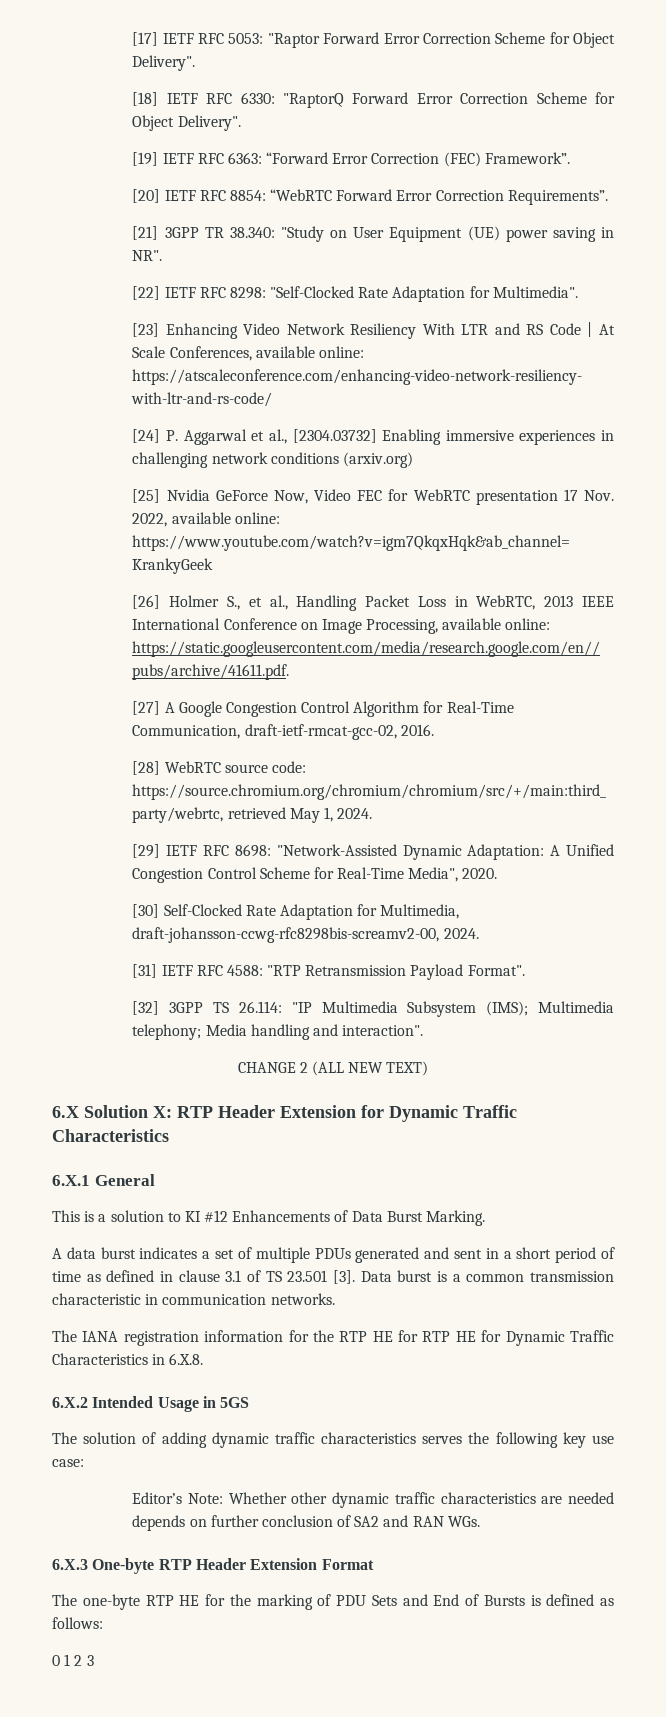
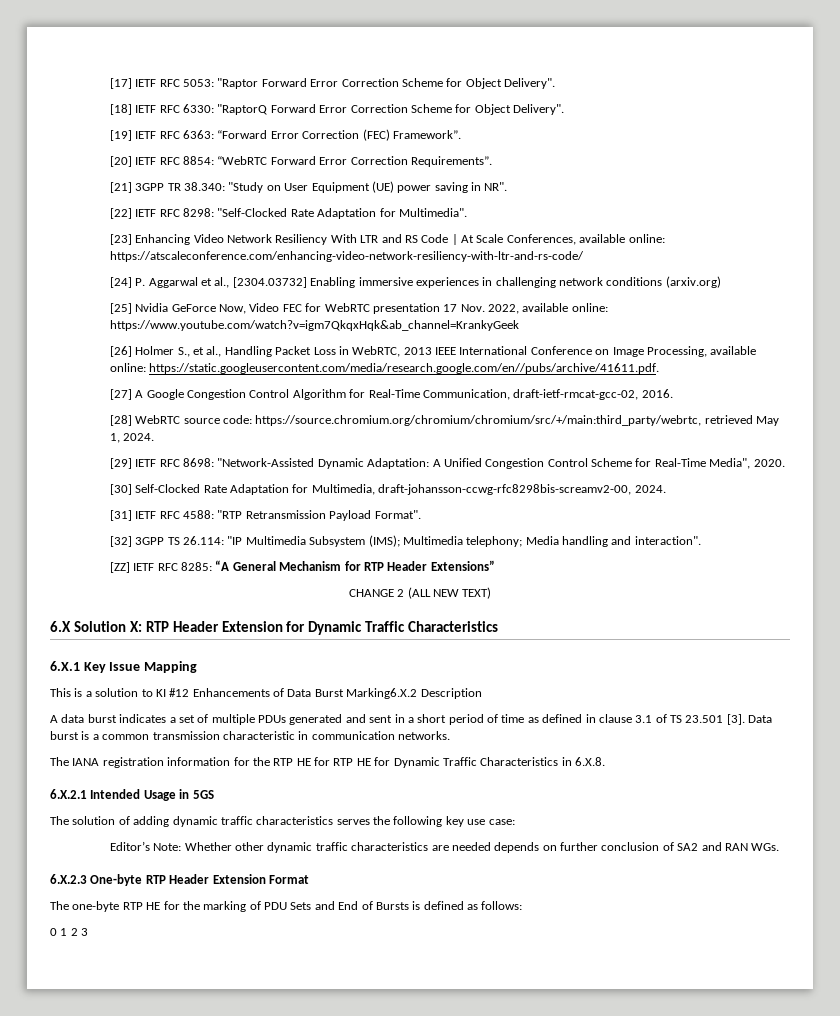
+ [ZZ] IETF RFC 8285: “A General Mechanism for RTP Header Extensions”
- 6.X.1 General
+ 6.X.1 Key Issue Mapping
- This is a solution to KI #12 Enhancements of Data Burst Marking.
+ This is a solution to KI #12 Enhancements of Data Burst Marking6.X.2 Description
- 6.X.2 Intended Usage in 5GS
+ 6.X.2.1 Intended Usage in 5GS
- 6.X.3 One-byte RTP Header Extension Format
+ 6.X.2.3 One-byte RTP Header Extension Format

